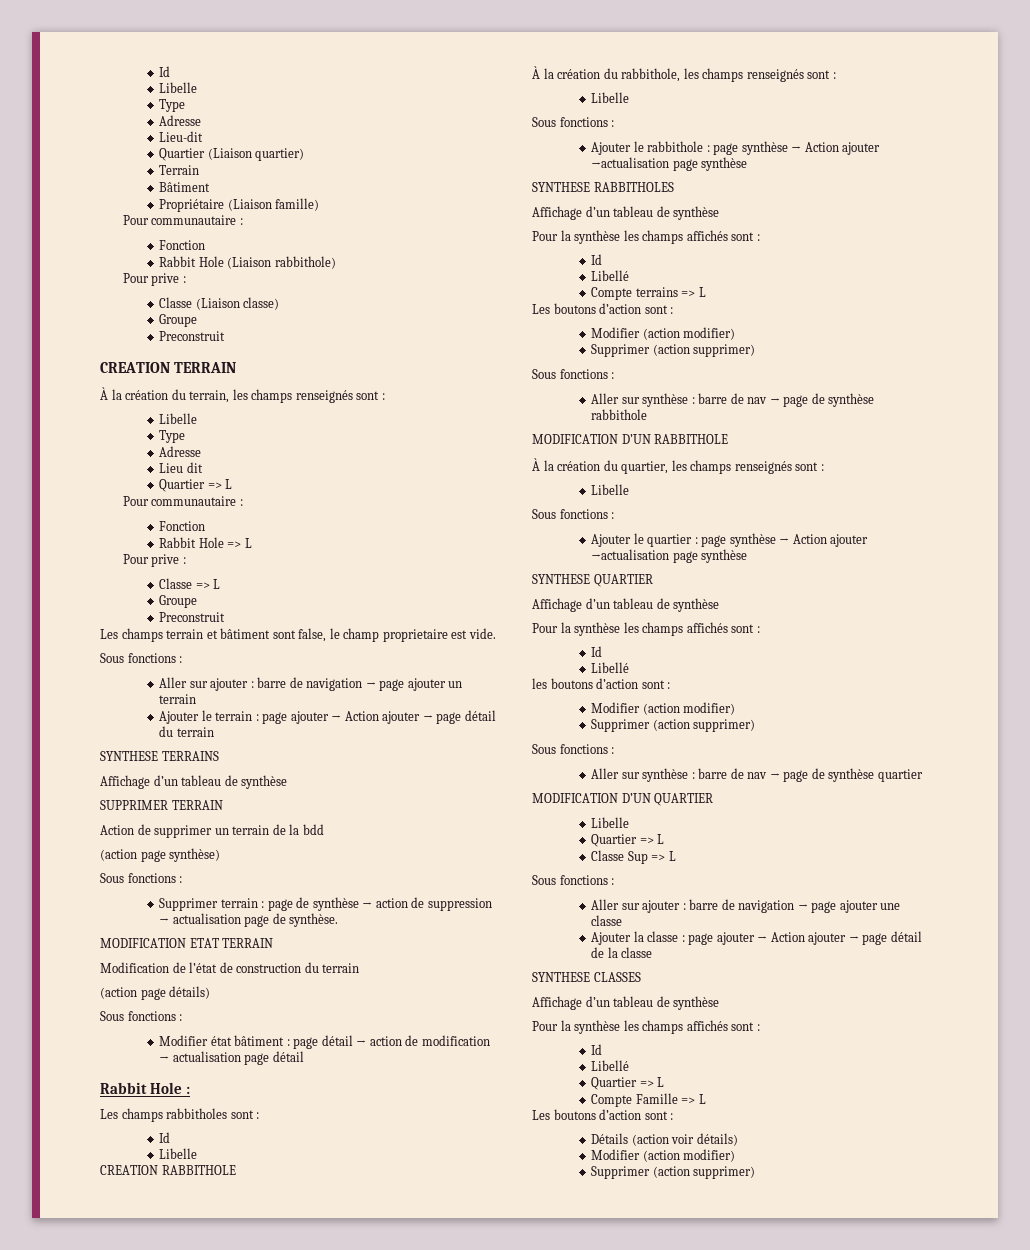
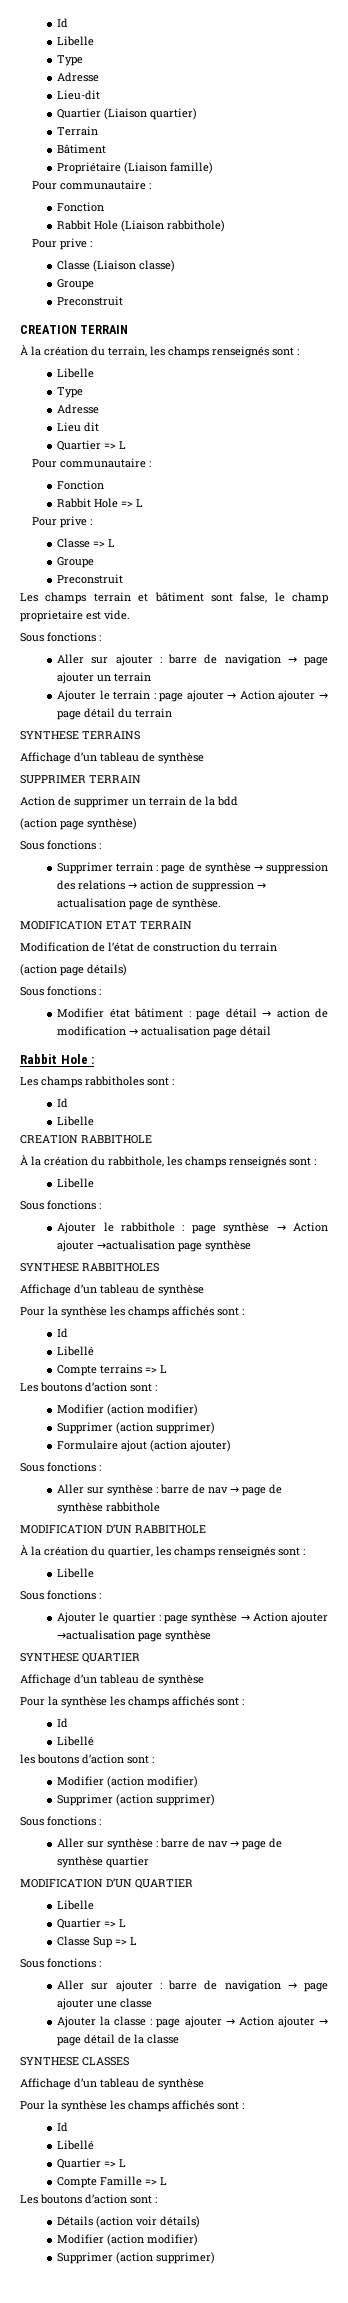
- Supprimer terrain : page de synthèse → action de suppression → actualisation page de synthèse.
+ Supprimer terrain : page de synthèse → suppression des relations → action de suppression → actualisation page de synthèse.
+ Formulaire ajout (action ajouter)

